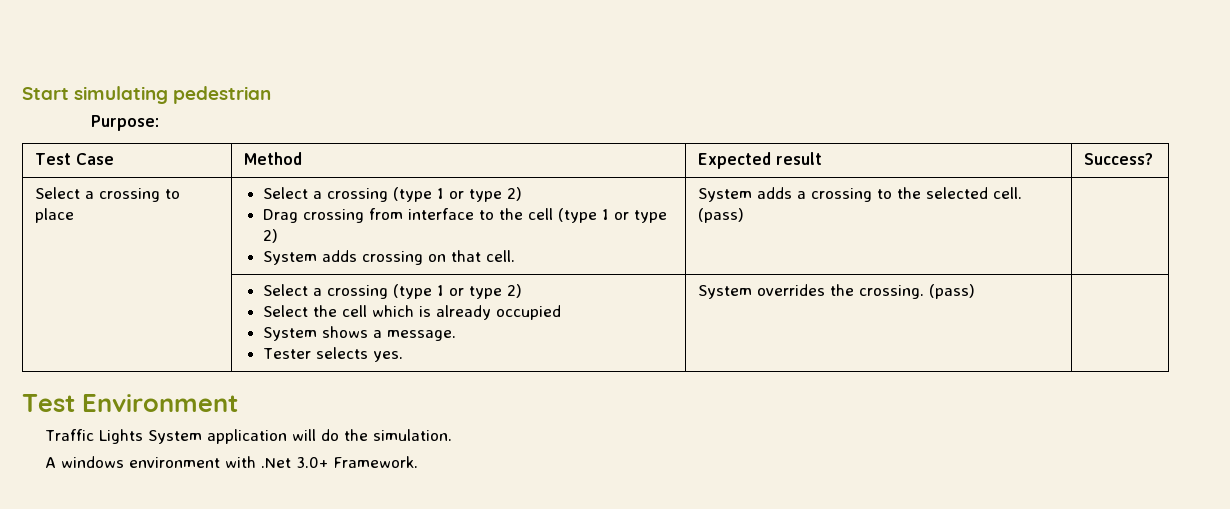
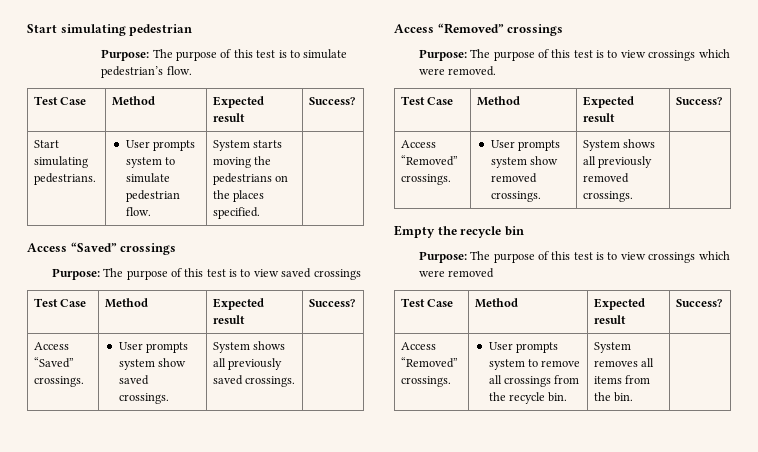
- Purpose:
+ Purpose: The purpose of this test is to simulate pedestrian’s flow.
  Test Case | Method | Expected result | Success?
- Select a crossing to place | Select a crossing (type 1 or type 2)
- Drag crossing from interface to the cell (type 1 or type 2)
- System adds crossing on that cell. | System adds a crossing to the selected cell. (pass) |
- | Select a crossing (type 1 or type 2)
- Select the cell which is already occupied
- System shows a message.
- Tester selects yes. | System overrides the crossing. (pass) |
- Test Environment
- Traffic Lights System application will do the simulation.
- A windows environment with .Net 3.0+ Framework.
+ Start simulating pedestrians. | User prompts system to simulate pedestrian flow. | System starts moving the pedestrians on the places specified. |
+ Access “Saved” crossings
+ Purpose: The purpose of this test is to view saved crossings
+ Test Case | Method | Expected result | Success?
+ Access “Saved” crossings. | User prompts system show saved crossings. | System shows all previously saved crossings. |
+ Access “Removed” crossings
+ Purpose: The purpose of this test is to view crossings which were removed.
+ Test Case | Method | Expected result | Success?
+ Access “Removed” crossings. | User prompts system show removed crossings. | System shows all previously removed crossings. |
+ Empty the recycle bin
+ Purpose: The purpose of this test is to view crossings which were removed
+ Test Case | Method | Expected result | Success?
+ Access “Removed” crossings. | User prompts system to remove all crossings from the recycle bin. | System removes all items from the bin. |

